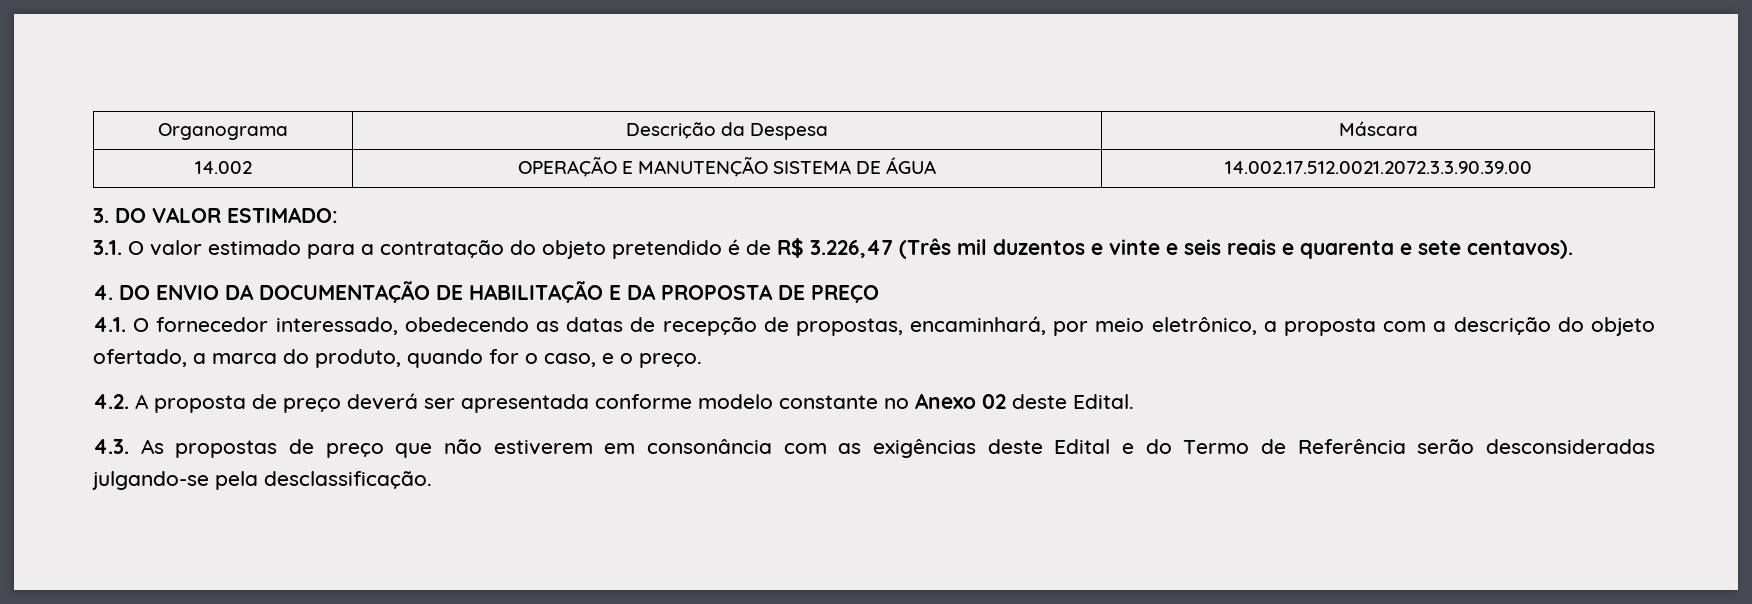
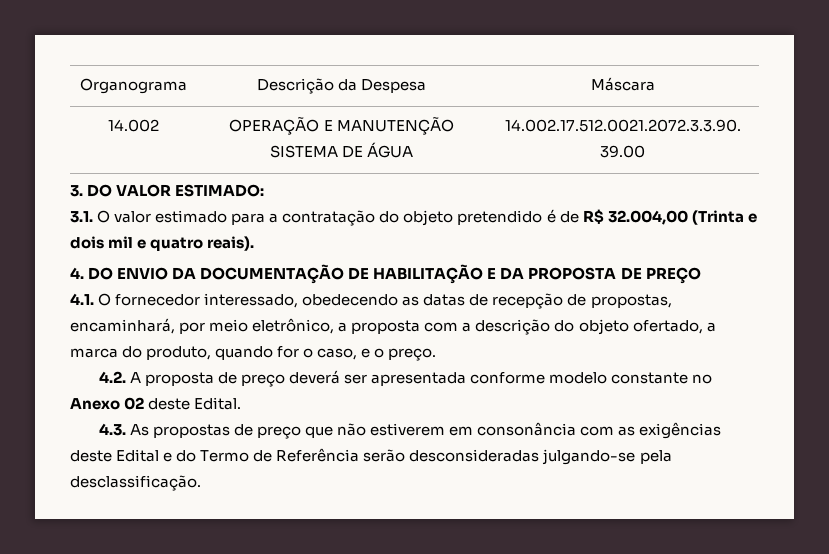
- 3.1. O valor estimado para a contratação do objeto pretendido é de R$ 3.226,47 (Três mil duzentos e vinte e seis reais e quarenta e sete centavos).
+ 3.1. O valor estimado para a contratação do objeto pretendido é de R$ 32.004,00 (Trinta e dois mil e quatro reais).

